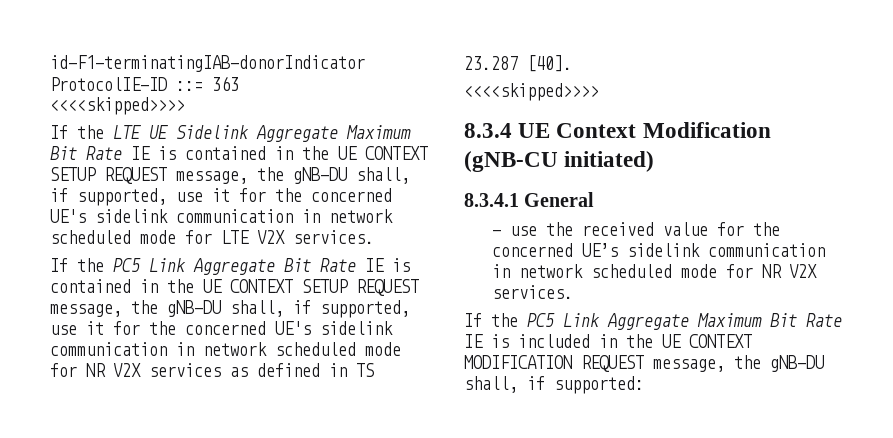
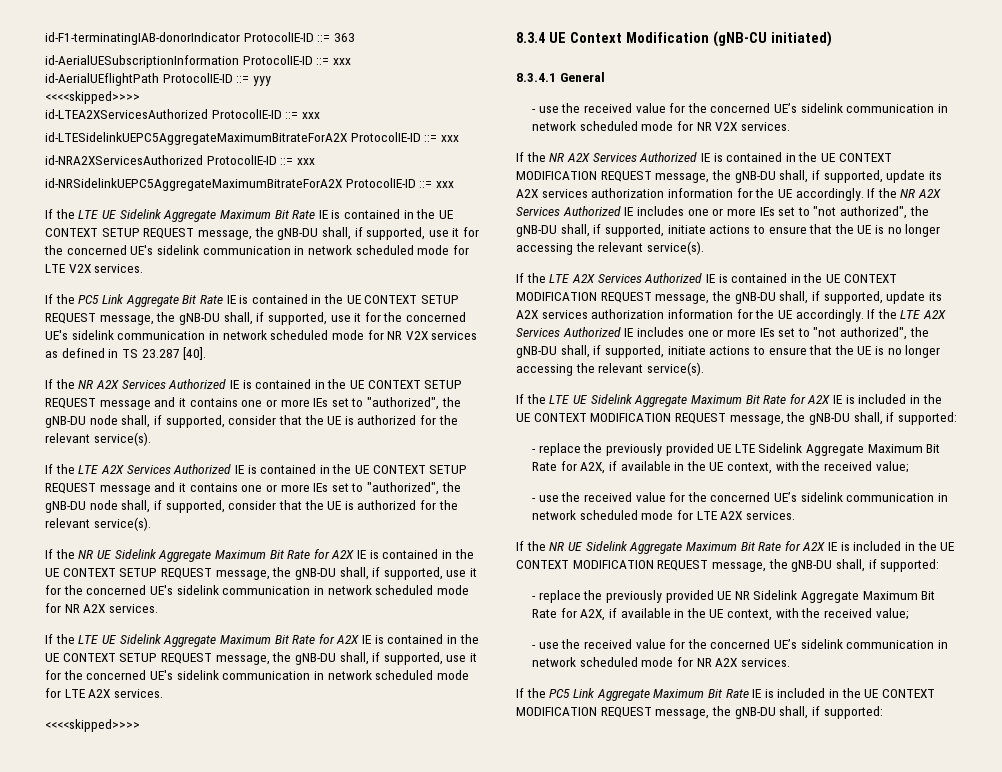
  id-F1-terminatingIAB-donorIndicator ProtocolIE-ID ::= 363
+ id-AerialUESubscriptionInformation ProtocolIE-ID ::= xxx
+ id-AerialUEflightPath ProtocolIE-ID ::= yyy
  <<<<skipped>>>>
+ id-LTEA2XServicesAuthorized ProtocolIE-ID ::= xxx
+ id-LTESidelinkUEPC5AggregateMaximumBitrateForA2X ProtocolIE-ID ::= xxx
+ id-NRA2XServicesAuthorized ProtocolIE-ID ::= xxx
+ id-NRSidelinkUEPC5AggregateMaximumBitrateForA2X ProtocolIE-ID ::= xxx
+ If the NR A2X Services Authorized IE is contained in the UE CONTEXT SETUP REQUEST message and it contains one or more IEs set to "authorized", the gNB-DU node shall, if supported, consider that the UE is authorized for the relevant service(s).
+ If the LTE A2X Services Authorized IE is contained in the UE CONTEXT SETUP REQUEST message and it contains one or more IEs set to "authorized", the gNB-DU node shall, if supported, consider that the UE is authorized for the relevant service(s).
+ If the NR UE Sidelink Aggregate Maximum Bit Rate for A2X IE is contained in the UE CONTEXT SETUP REQUEST message, the gNB-DU shall, if supported, use it for the concerned UE's sidelink communication in network scheduled mode for NR A2X services.
+ If the LTE UE Sidelink Aggregate Maximum Bit Rate for A2X IE is contained in the UE CONTEXT SETUP REQUEST message, the gNB-DU shall, if supported, use it for the concerned UE's sidelink communication in network scheduled mode for LTE A2X services.
+ If the NR A2X Services Authorized IE is contained in the UE CONTEXT MODIFICATION REQUEST message, the gNB-DU shall, if supported, update its A2X services authorization information for the UE accordingly. If the NR A2X Services Authorized IE includes one or more IEs set to "not authorized", the gNB-DU shall, if supported, initiate actions to ensure that the UE is no longer accessing the relevant service(s).
+ If the LTE A2X Services Authorized IE is contained in the UE CONTEXT MODIFICATION REQUEST message, the gNB-DU shall, if supported, update its A2X services authorization information for the UE accordingly. If the LTE A2X Services Authorized IE includes one or more IEs set to "not authorized", the gNB-DU shall, if supported, initiate actions to ensure that the UE is no longer accessing the relevant service(s).
+ If the LTE UE Sidelink Aggregate Maximum Bit Rate for A2X IE is included in the UE CONTEXT MODIFICATION REQUEST message, the gNB-DU shall, if supported:
+ - replace the previously provided UE LTE Sidelink Aggregate Maximum Bit Rate for A2X, if available in the UE context, with the received value;
+ - use the received value for the concerned UE’s sidelink communication in network scheduled mode for LTE A2X services.
+ If the NR UE Sidelink Aggregate Maximum Bit Rate for A2X IE is included in the UE CONTEXT MODIFICATION REQUEST message, the gNB-DU shall, if supported:
+ - replace the previously provided UE NR Sidelink Aggregate Maximum Bit Rate for A2X, if available in the UE context, with the received value;
+ - use the received value for the concerned UE’s sidelink communication in network scheduled mode for NR A2X services.

